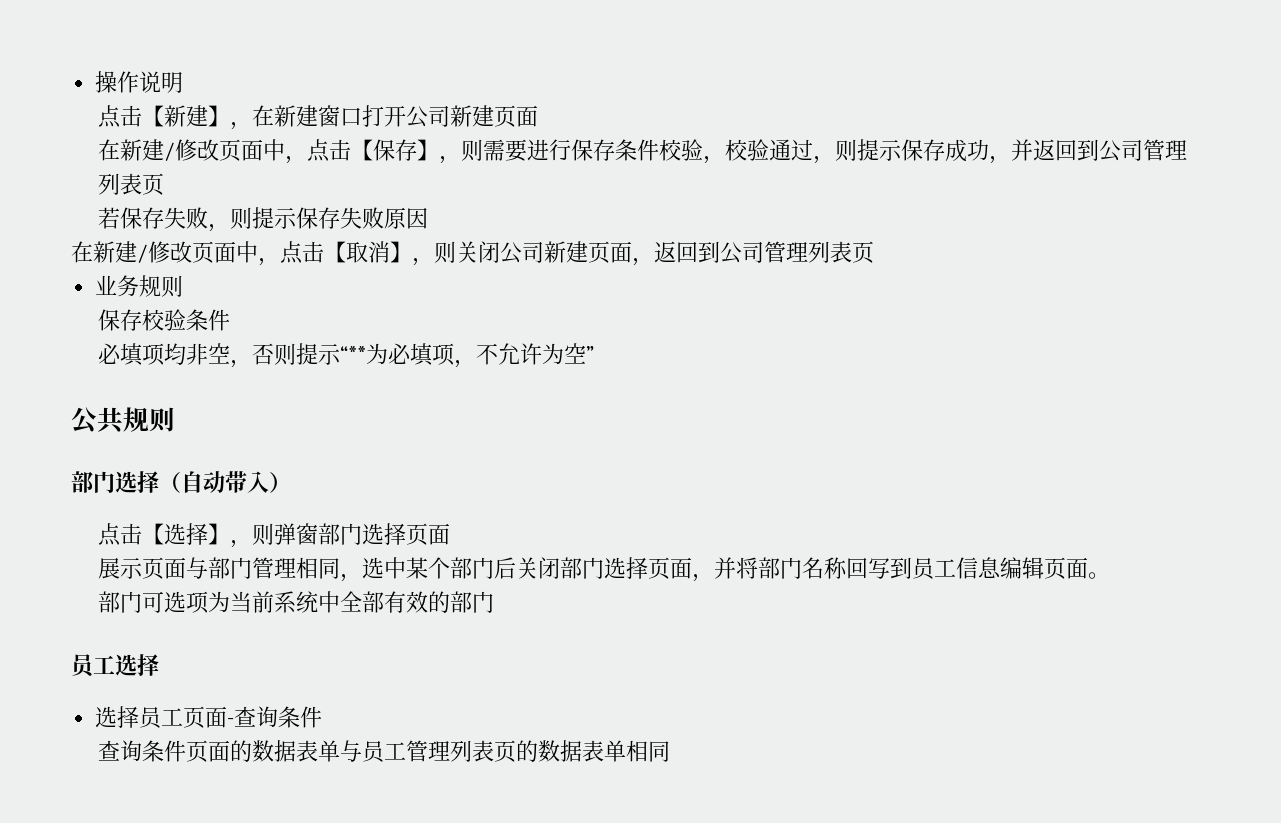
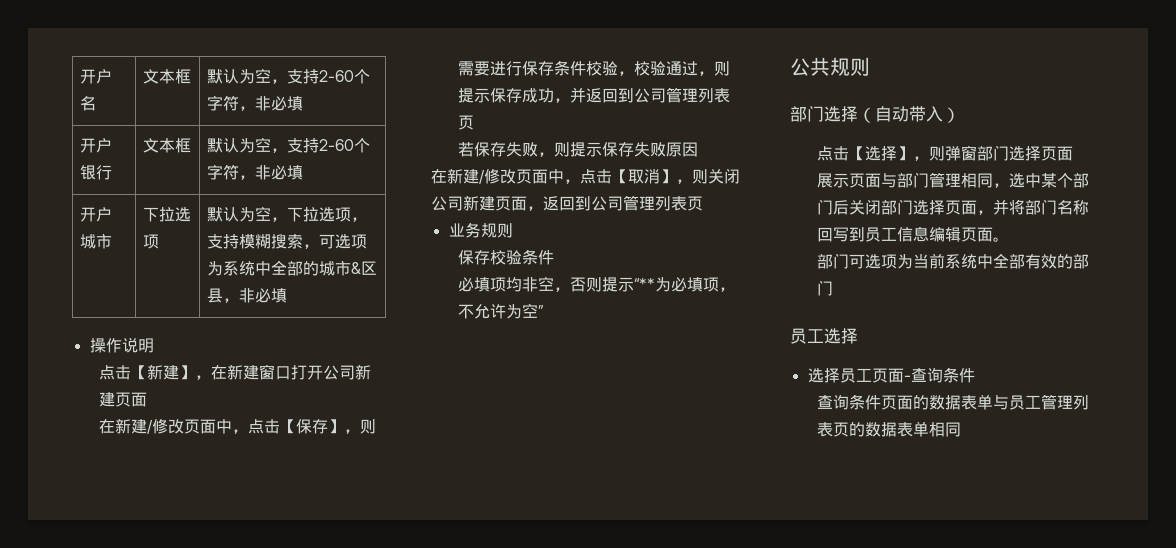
+ 开户名 | 文本框 | 默认为空，支持2-60个字符，非必填
+ 开户银行 | 文本框 | 默认为空，支持2-60个字符，非必填
+ 开户城市 | 下拉选项 | 默认为空，下拉选项，支持模糊搜索，可选项为系统中全部的城市&区县，非必填

